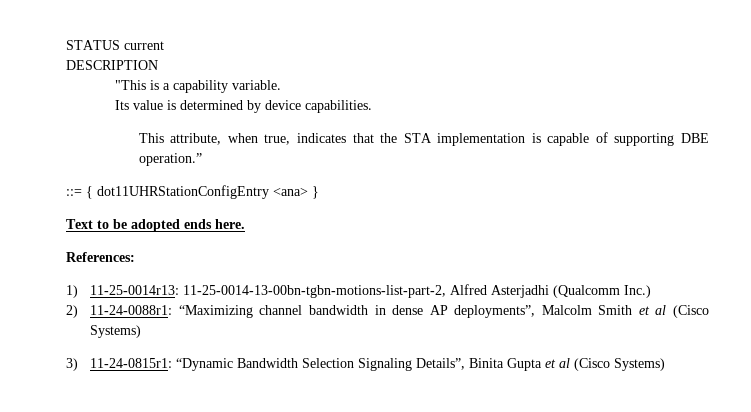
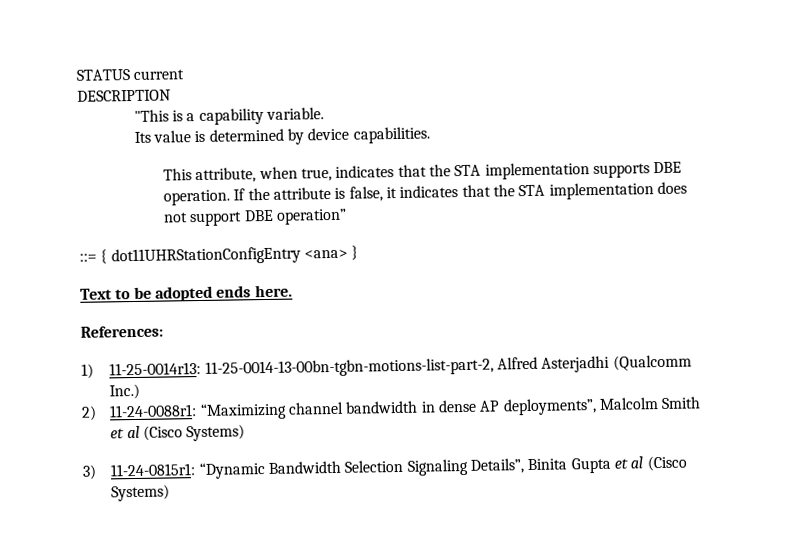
- This attribute, when true, indicates that the STA implementation is capable of supporting DBE operation.”
+ This attribute, when true, indicates that the STA implementation supports DBE operation. If the attribute is false, it indicates that the STA implementation does not support DBE operation”

